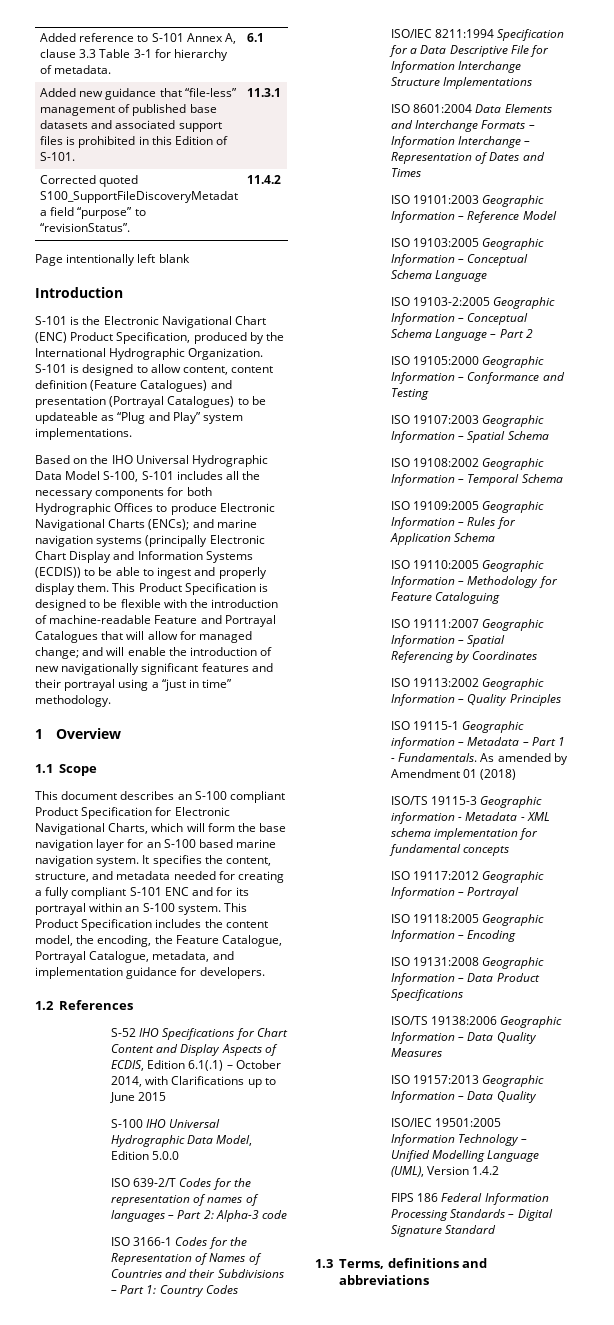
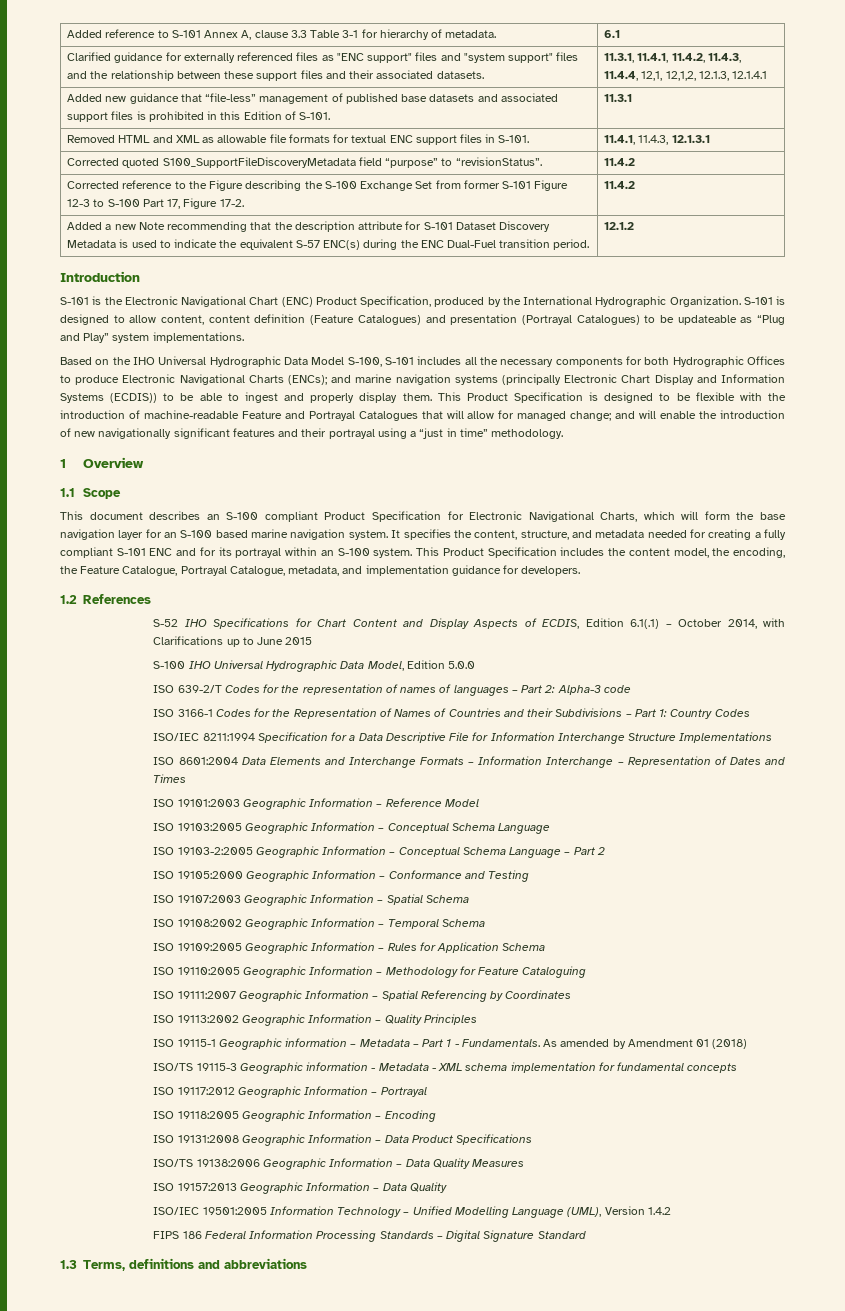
+ Clarified guidance for externally referenced files as "ENC support" files and "system support" files and the relationship between these support files and their associated datasets. | 11.3.1, 11.4.1, 11.4.2, 11.4.3, 11.4.4, 12,1, 12,1,2, 12.1.3, 12.1.4.1
+ Removed HTML and XML as allowable file formats for textual ENC support files in S-101. | 11.4.1, 11.4.3, 12.1.3.1
- Page intentionally left blank
+ Corrected reference to the Figure describing the S-100 Exchange Set from former S-101 Figure 12-3 to S-100 Part 17, Figure 17-2. | 11.4.2
+ Added a new Note recommending that the description attribute for S-101 Dataset Discovery Metadata is used to indicate the equivalent S-57 ENC(s) during the ENC Dual-Fuel transition period. | 12.1.2

